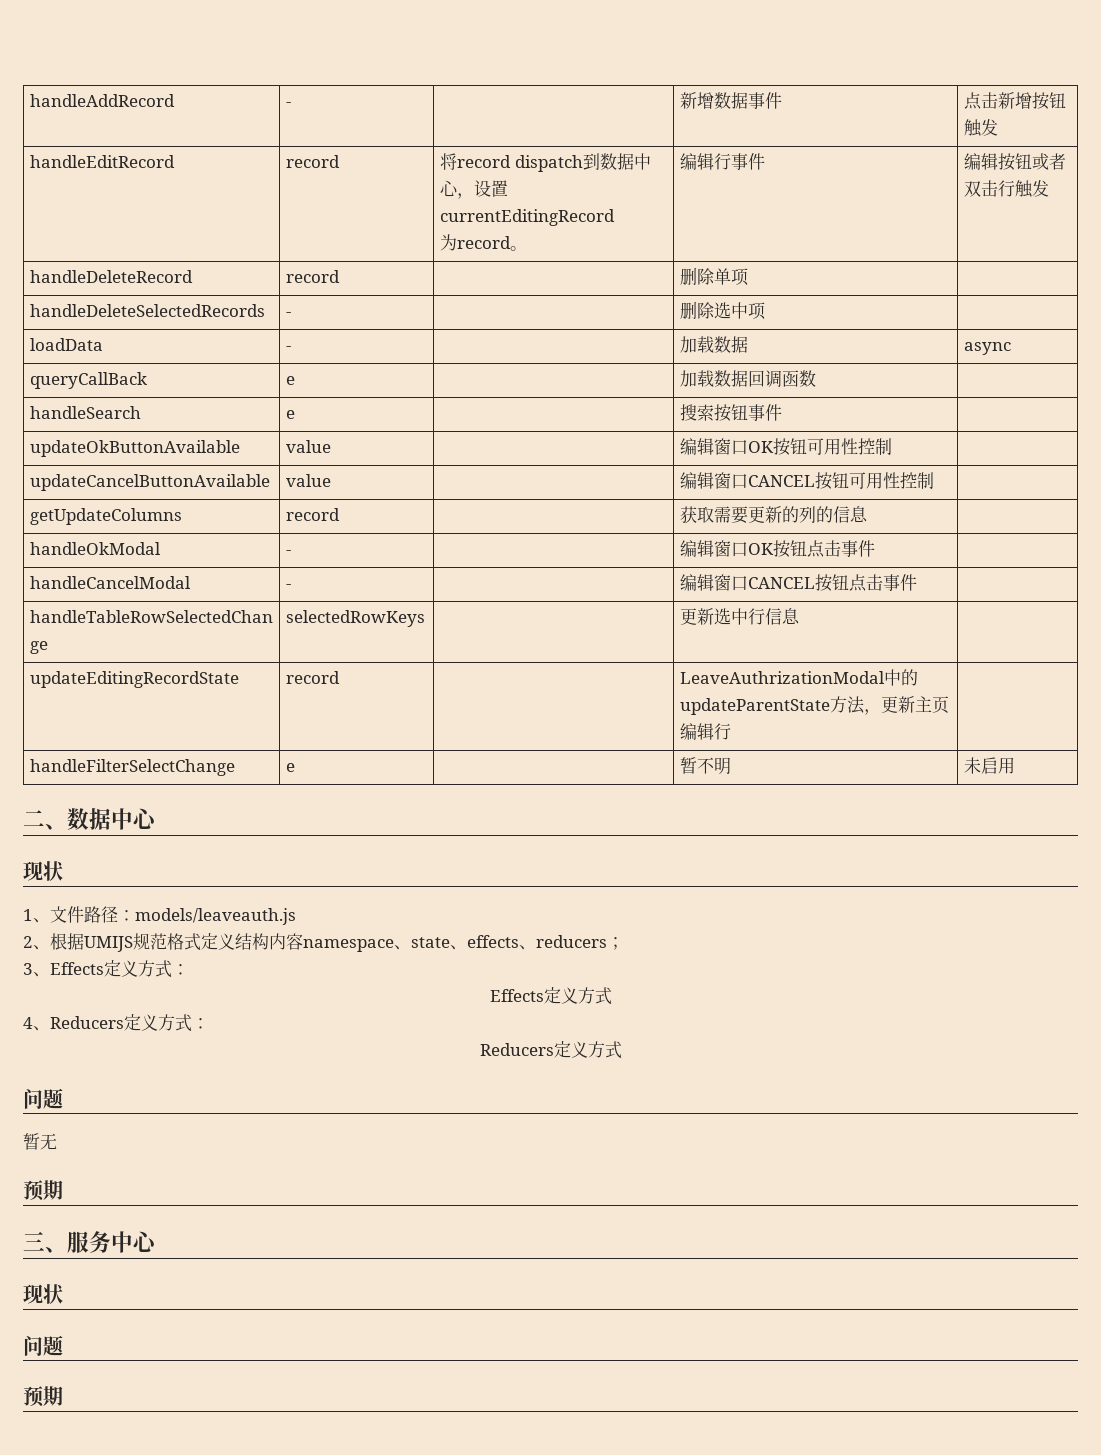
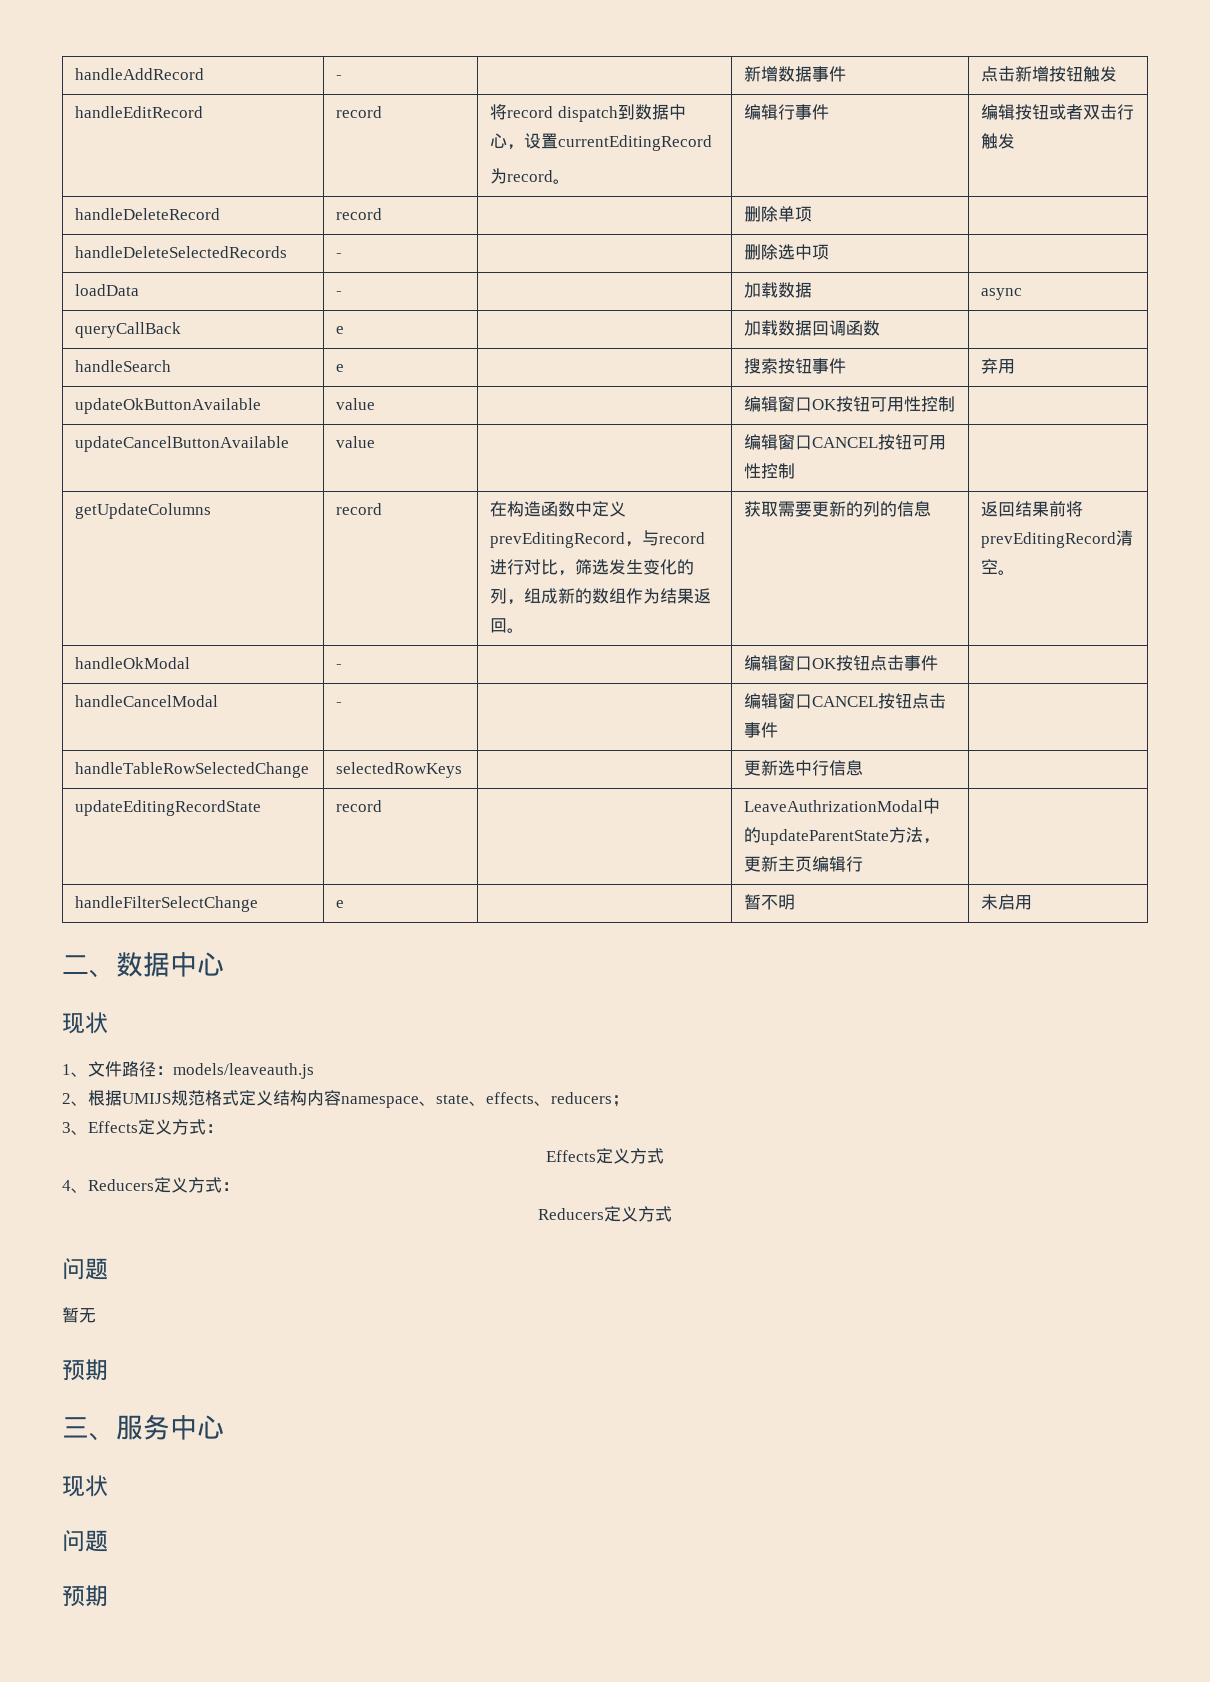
- handleSearch | e | | 搜索按钮事件 |
+ handleSearch | e | | 搜索按钮事件 | 弃用
- getUpdateColumns | record | | 获取需要更新的列的信息 |
+ getUpdateColumns | record | 在构造函数中定义prevEditingRecord，与record进行对比，筛选发生变化的列，组成新的数组作为结果返回。 | 获取需要更新的列的信息 | 返回结果前将prevEditingRecord清空。

